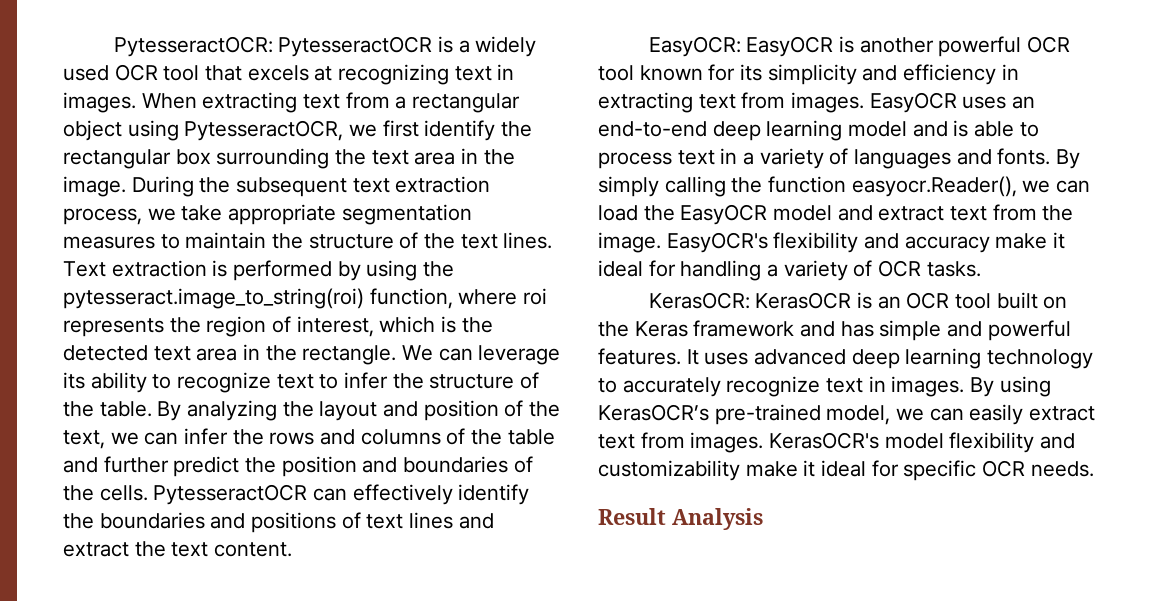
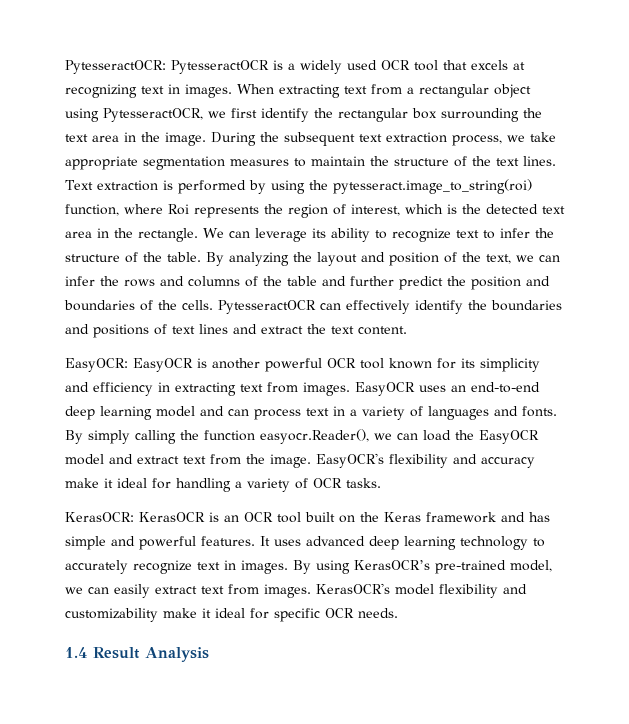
- Text extraction is performed by using the pytesseract.image_to_string(roi) function, where roi represents the region of interest, which is the detected text area in the rectangle.
+ Text extraction is performed by using the pytesseract.image_to_string(roi) function, where Roi represents the region of interest, which is the detected text area in the rectangle.
- EasyOCR uses an end-to-end deep learning model and is able to process text in a variety of languages and fonts.
+ EasyOCR uses an end-to-end deep learning model and can process text in a variety of languages and fonts.
- Result Analysis
+ 1.4 Result Analysis

